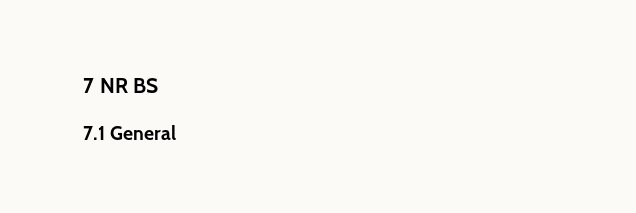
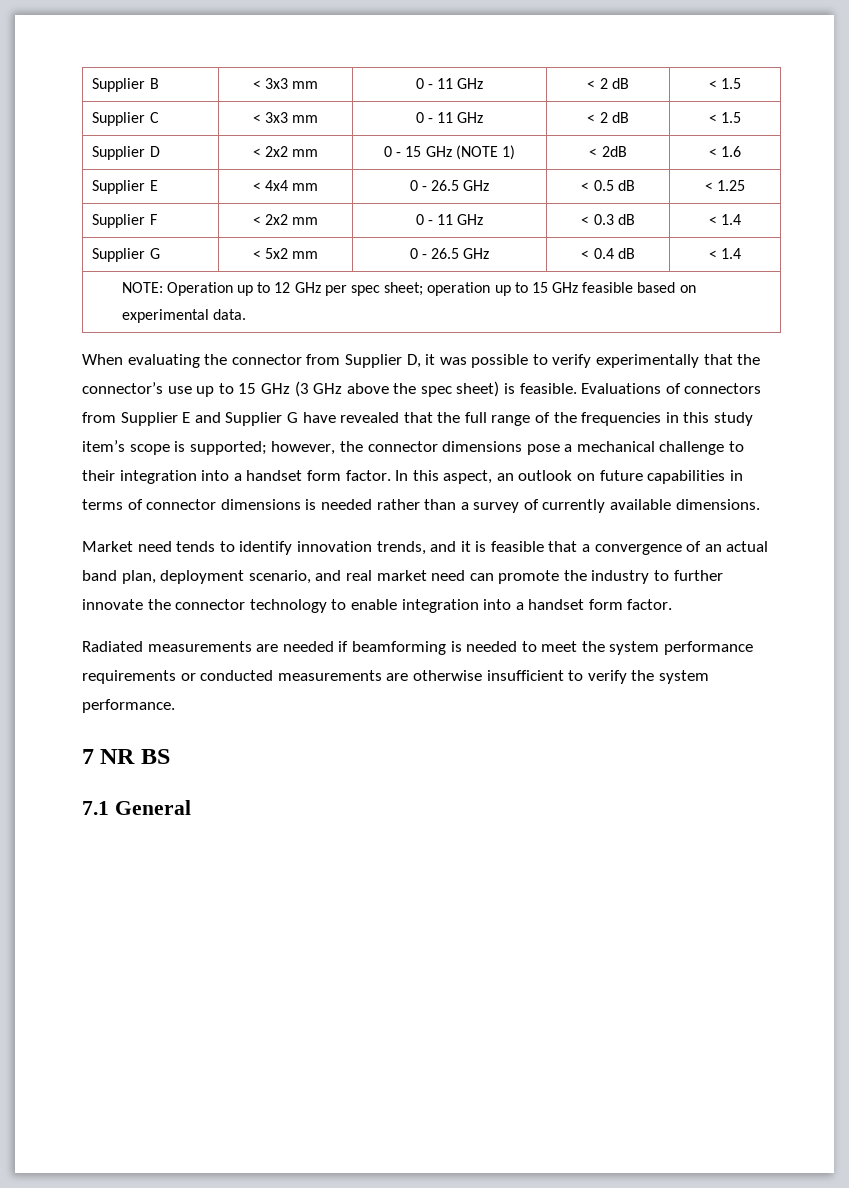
+ Supplier B | < 3x3 mm | 0 - 11 GHz | < 2 dB | < 1.5
+ Supplier C | < 3x3 mm | 0 - 11 GHz | < 2 dB | < 1.5
+ Supplier D | < 2x2 mm | 0 - 15 GHz (NOTE 1) | < 2dB | < 1.6
+ Supplier E | < 4x4 mm | 0 - 26.5 GHz | < 0.5 dB | < 1.25
+ Supplier F | < 2x2 mm | 0 - 11 GHz | < 0.3 dB | < 1.4
+ Supplier G | < 5x2 mm | 0 - 26.5 GHz | < 0.4 dB | < 1.4
+ NOTE: Operation up to 12 GHz per spec sheet; operation up to 15 GHz feasible based on experimental data.
+ When evaluating the connector from Supplier D, it was possible to verify experimentally that the connector’s use up to 15 GHz (3 GHz above the spec sheet) is feasible. Evaluations of connectors from Supplier E and Supplier G have revealed that the full range of the frequencies in this study item’s scope is supported; however, the connector dimensions pose a mechanical challenge to their integration into a handset form factor. In this aspect, an outlook on future capabilities in terms of connector dimensions is needed rather than a survey of currently available dimensions.
+ Market need tends to identify innovation trends, and it is feasible that a convergence of an actual band plan, deployment scenario, and real market need can promote the industry to further innovate the connector technology to enable integration into a handset form factor.
+ Radiated measurements are needed if beamforming is needed to meet the system performance requirements or conducted measurements are otherwise insufficient to verify the system performance.

